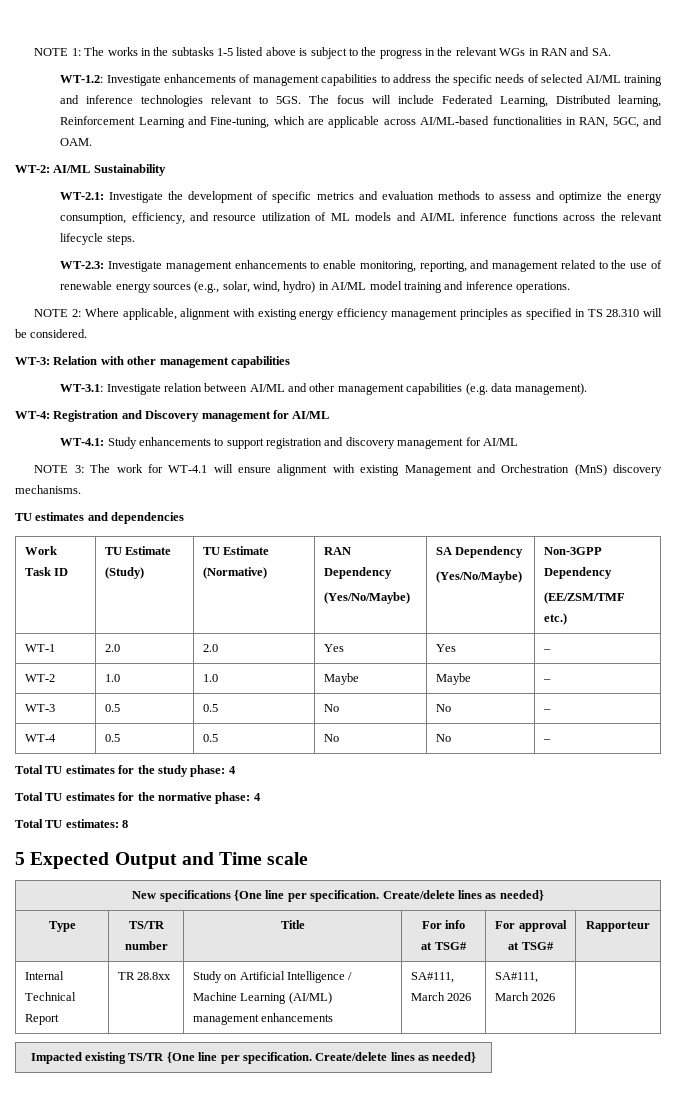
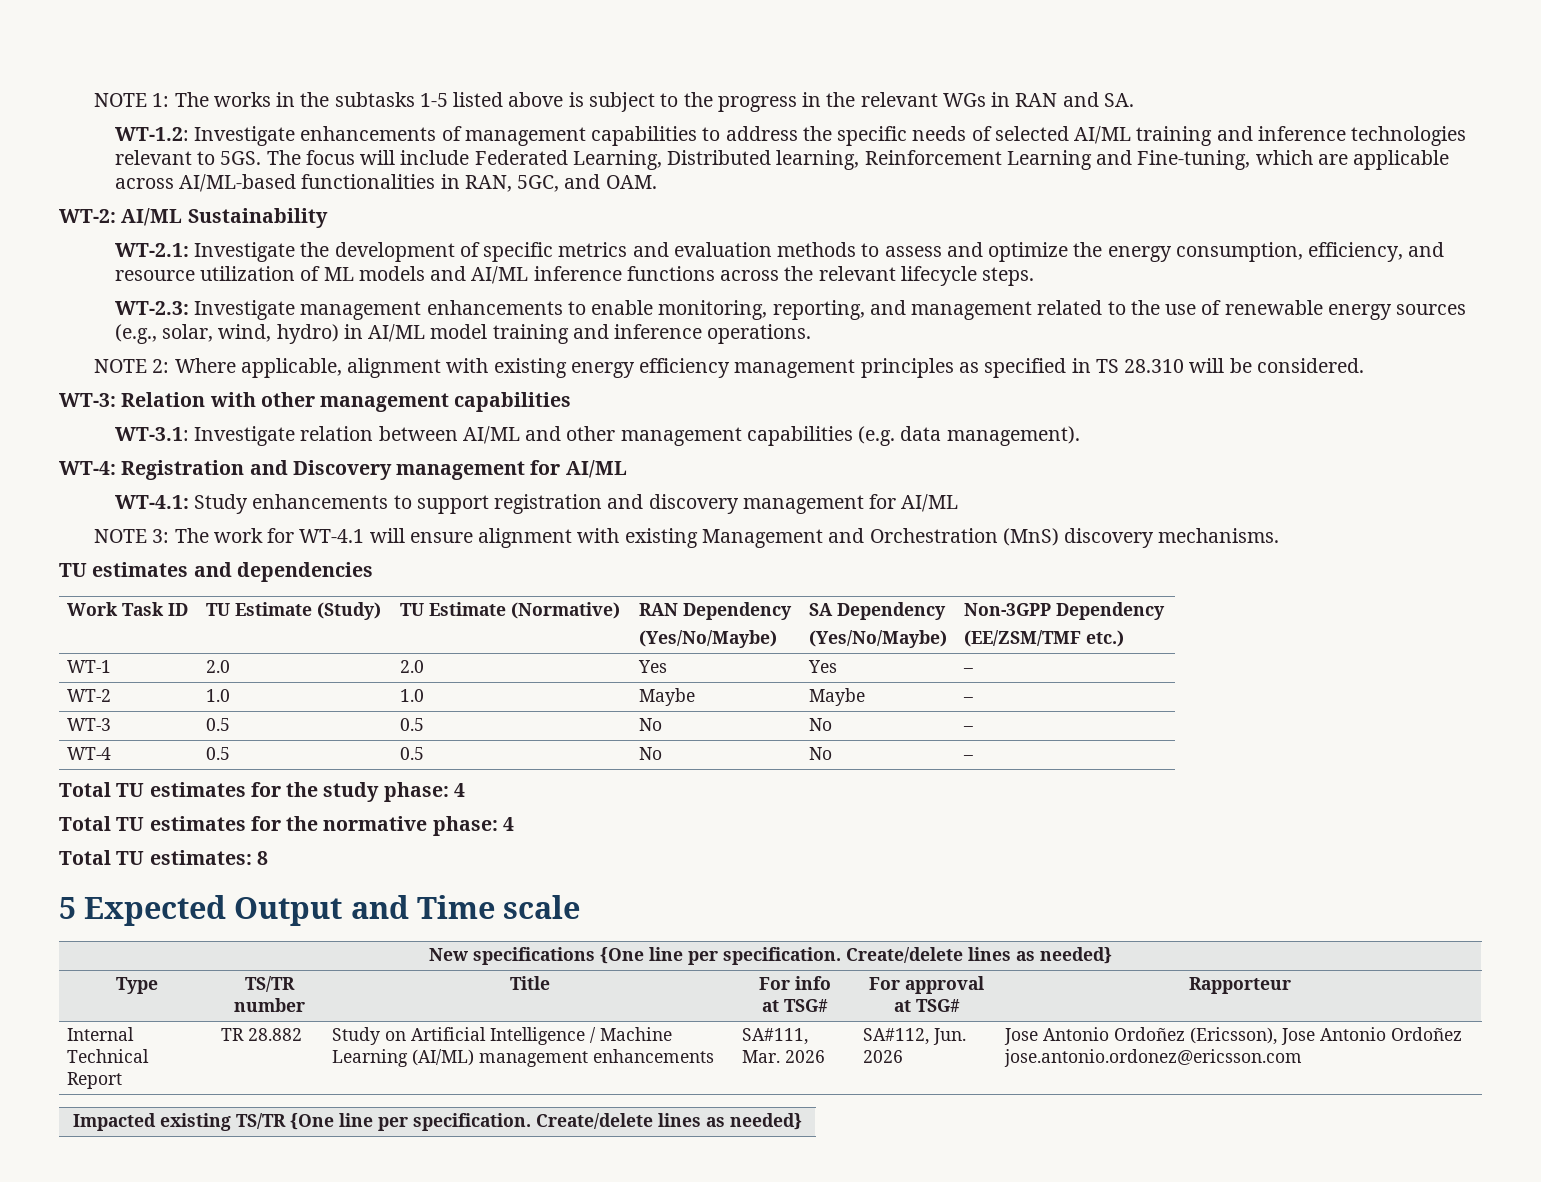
- Internal Technical Report | TR 28.8xx | Study on Artificial Intelligence / Machine Learning (AI/ML) management enhancements | SA#111, March 2026 | SA#111, March 2026 |
+ Internal Technical Report | TR 28.882 | Study on Artificial Intelligence / Machine Learning (AI/ML) management enhancements | SA#111, Mar. 2026 | SA#112, Jun. 2026 | Jose Antonio Ordoñez (Ericsson), Jose Antonio Ordoñez jose.antonio.ordonez@ericsson.com

